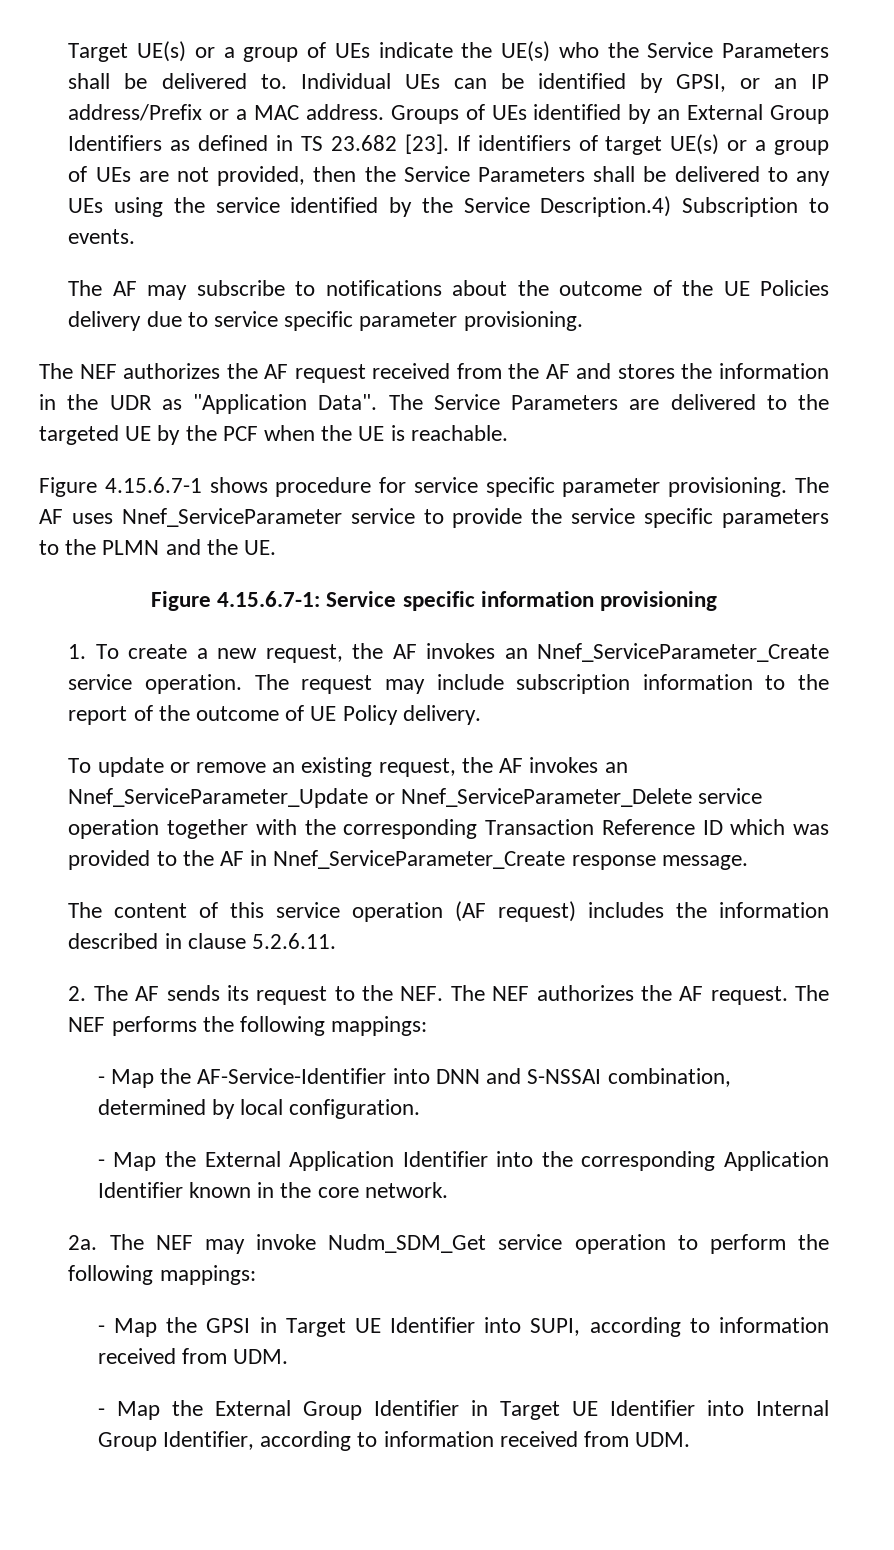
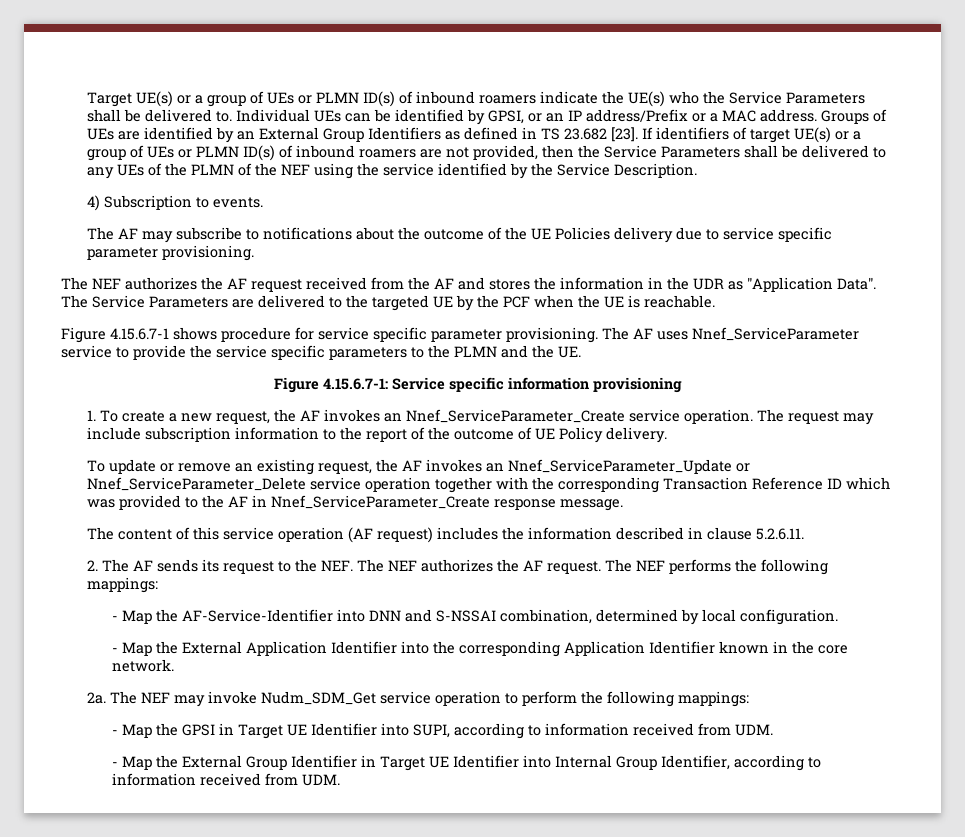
- Target UE(s) or a group of UEs indicate the UE(s) who the Service Parameters shall be delivered to.
+ Target UE(s) or a group of UEs or PLMN ID(s) of inbound roamers indicate the UE(s) who the Service Parameters shall be delivered to.
- Groups of UEs identified by an External Group Identifiers as defined in TS 23.682 [23].
+ Groups of UEs are identified by an External Group Identifiers as defined in TS 23.682 [23].
- If identifiers of target UE(s) or a group of UEs are not provided, then the Service Parameters shall be delivered to any UEs using the service identified by the Service Description.4) Subscription to events.
+ If identifiers of target UE(s) or a group of UEs or PLMN ID(s) of inbound roamers are not provided, then the Service Parameters shall be delivered to any UEs of the PLMN of the NEF using the service identified by the Service Description.
+ 4) Subscription to events.

